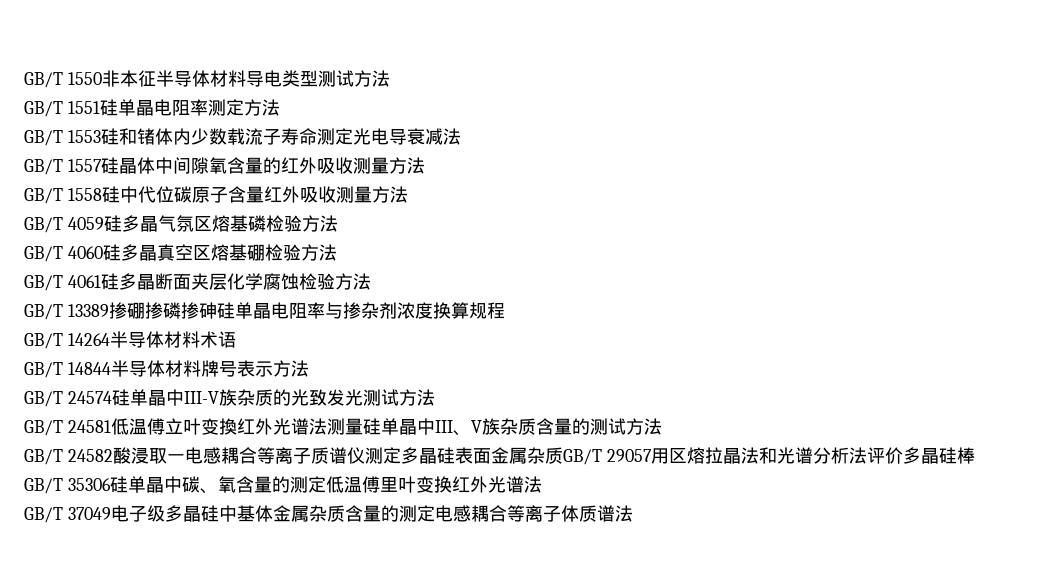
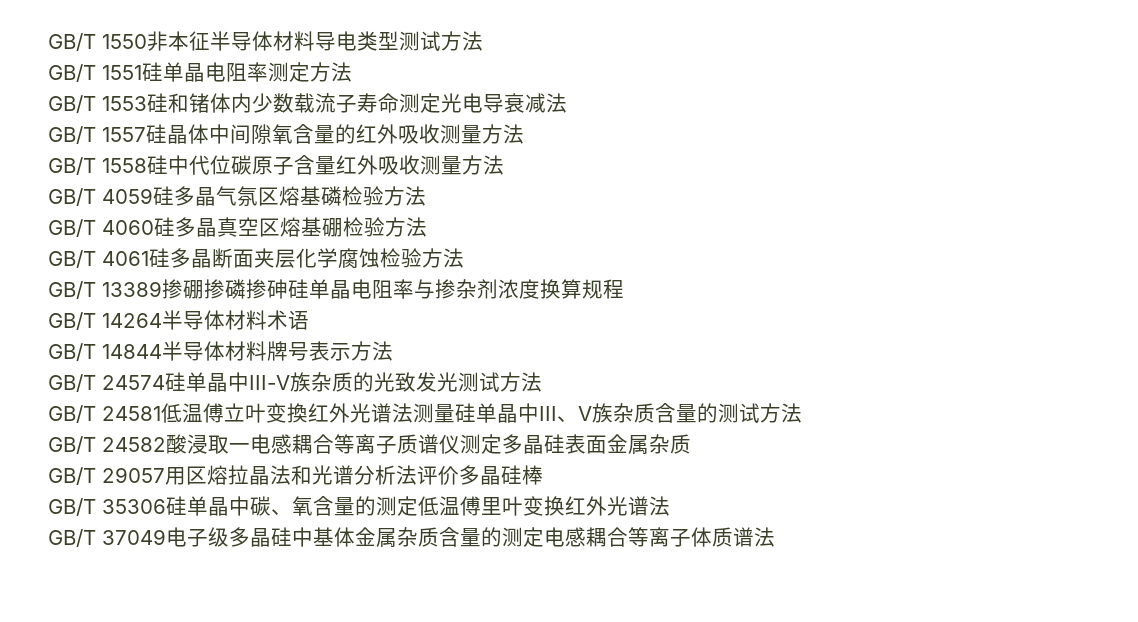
- GB/T 24582酸浸取一电感耦合等离子质谱仪测定多晶硅表面金属杂质GB/T 29057用区熔拉晶法和光谱分析法评价多晶硅棒
+ GB/T 24582酸浸取一电感耦合等离子质谱仪测定多晶硅表面金属杂质
+ GB/T 29057用区熔拉晶法和光谱分析法评价多晶硅棒

